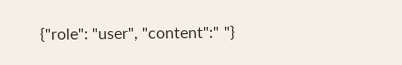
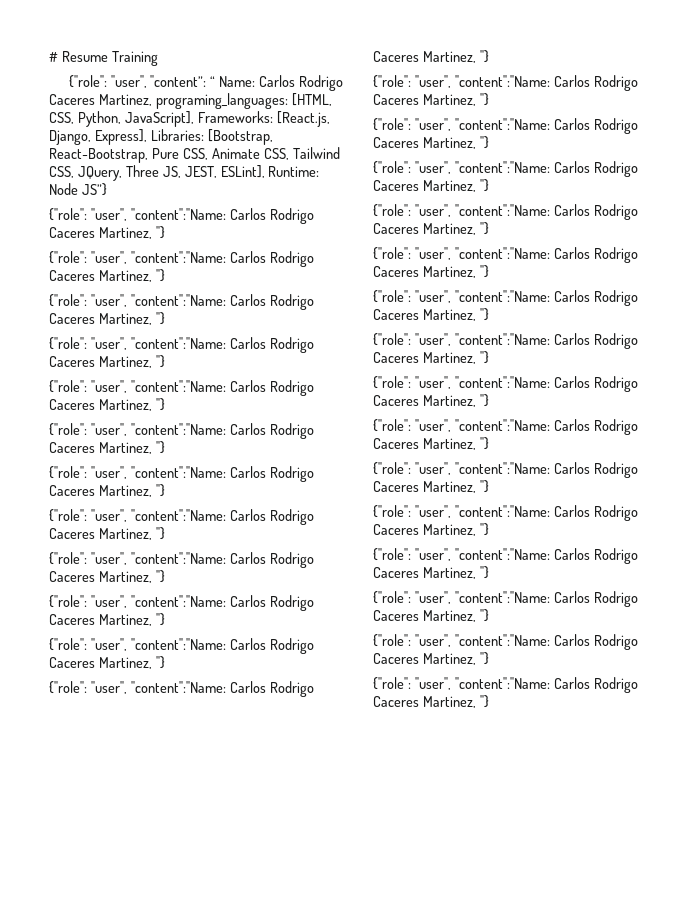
- {"role": "user", "content":" "}
+ # Resume Training
+ {"role": "user", "content”: “ Name: Carlos Rodrigo Caceres Martinez, programing_languages: [HTML, CSS, Python, JavaScript], Frameworks: [React.js, Django, Express], Libraries: [Bootstrap, React-Bootstrap, Pure CSS, Animate CSS, Tailwind CSS, JQuery, Three JS, JEST, ESLint], Runtime: Node JS”}
+ {"role": "user", "content":"Name: Carlos Rodrigo Caceres Martinez, "}
+ {"role": "user", "content":"Name: Carlos Rodrigo Caceres Martinez, "}
+ {"role": "user", "content":"Name: Carlos Rodrigo Caceres Martinez, "}
+ {"role": "user", "content":"Name: Carlos Rodrigo Caceres Martinez, "}
+ {"role": "user", "content":"Name: Carlos Rodrigo Caceres Martinez, "}
+ {"role": "user", "content":"Name: Carlos Rodrigo Caceres Martinez, "}
+ {"role": "user", "content":"Name: Carlos Rodrigo Caceres Martinez, "}
+ {"role": "user", "content":"Name: Carlos Rodrigo Caceres Martinez, "}
+ {"role": "user", "content":"Name: Carlos Rodrigo Caceres Martinez, "}
+ {"role": "user", "content":"Name: Carlos Rodrigo Caceres Martinez, "}
+ {"role": "user", "content":"Name: Carlos Rodrigo Caceres Martinez, "}
+ {"role": "user", "content":"Name: Carlos Rodrigo Caceres Martinez, "}
+ {"role": "user", "content":"Name: Carlos Rodrigo Caceres Martinez, "}
+ {"role": "user", "content":"Name: Carlos Rodrigo Caceres Martinez, "}
+ {"role": "user", "content":"Name: Carlos Rodrigo Caceres Martinez, "}
+ {"role": "user", "content":"Name: Carlos Rodrigo Caceres Martinez, "}
+ {"role": "user", "content":"Name: Carlos Rodrigo Caceres Martinez, "}
+ {"role": "user", "content":"Name: Carlos Rodrigo Caceres Martinez, "}
+ {"role": "user", "content":"Name: Carlos Rodrigo Caceres Martinez, "}
+ {"role": "user", "content":"Name: Carlos Rodrigo Caceres Martinez, "}
+ {"role": "user", "content":"Name: Carlos Rodrigo Caceres Martinez, "}
+ {"role": "user", "content":"Name: Carlos Rodrigo Caceres Martinez, "}
+ {"role": "user", "content":"Name: Carlos Rodrigo Caceres Martinez, "}
+ {"role": "user", "content":"Name: Carlos Rodrigo Caceres Martinez, "}
+ {"role": "user", "content":"Name: Carlos Rodrigo Caceres Martinez, "}
+ {"role": "user", "content":"Name: Carlos Rodrigo Caceres Martinez, "}
+ {"role": "user", "content":"Name: Carlos Rodrigo Caceres Martinez, "}

